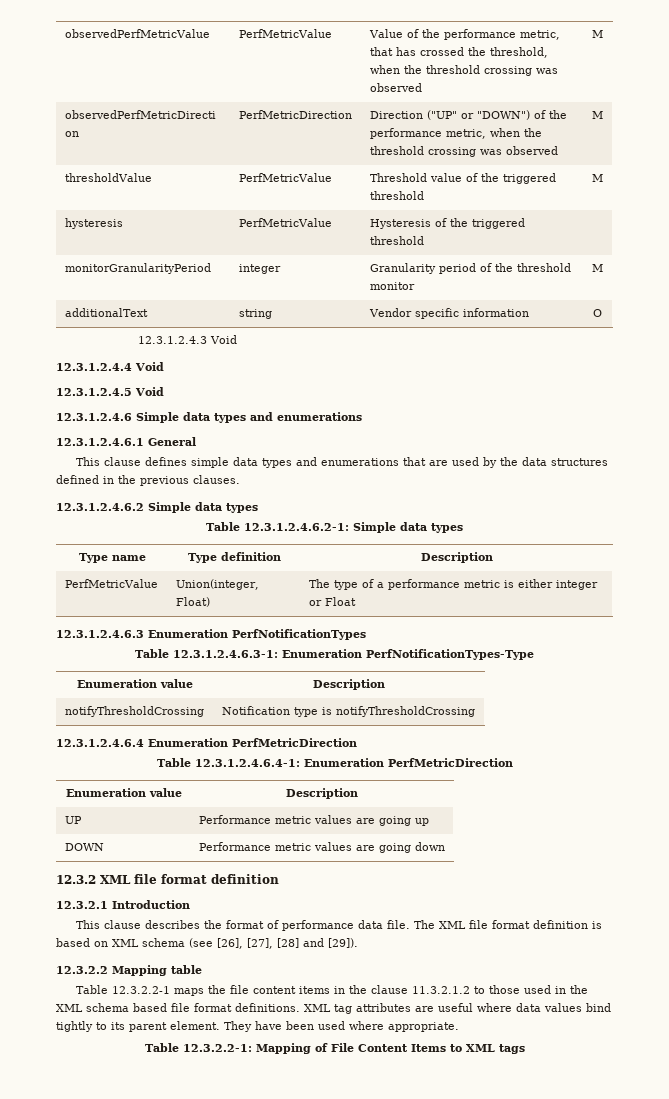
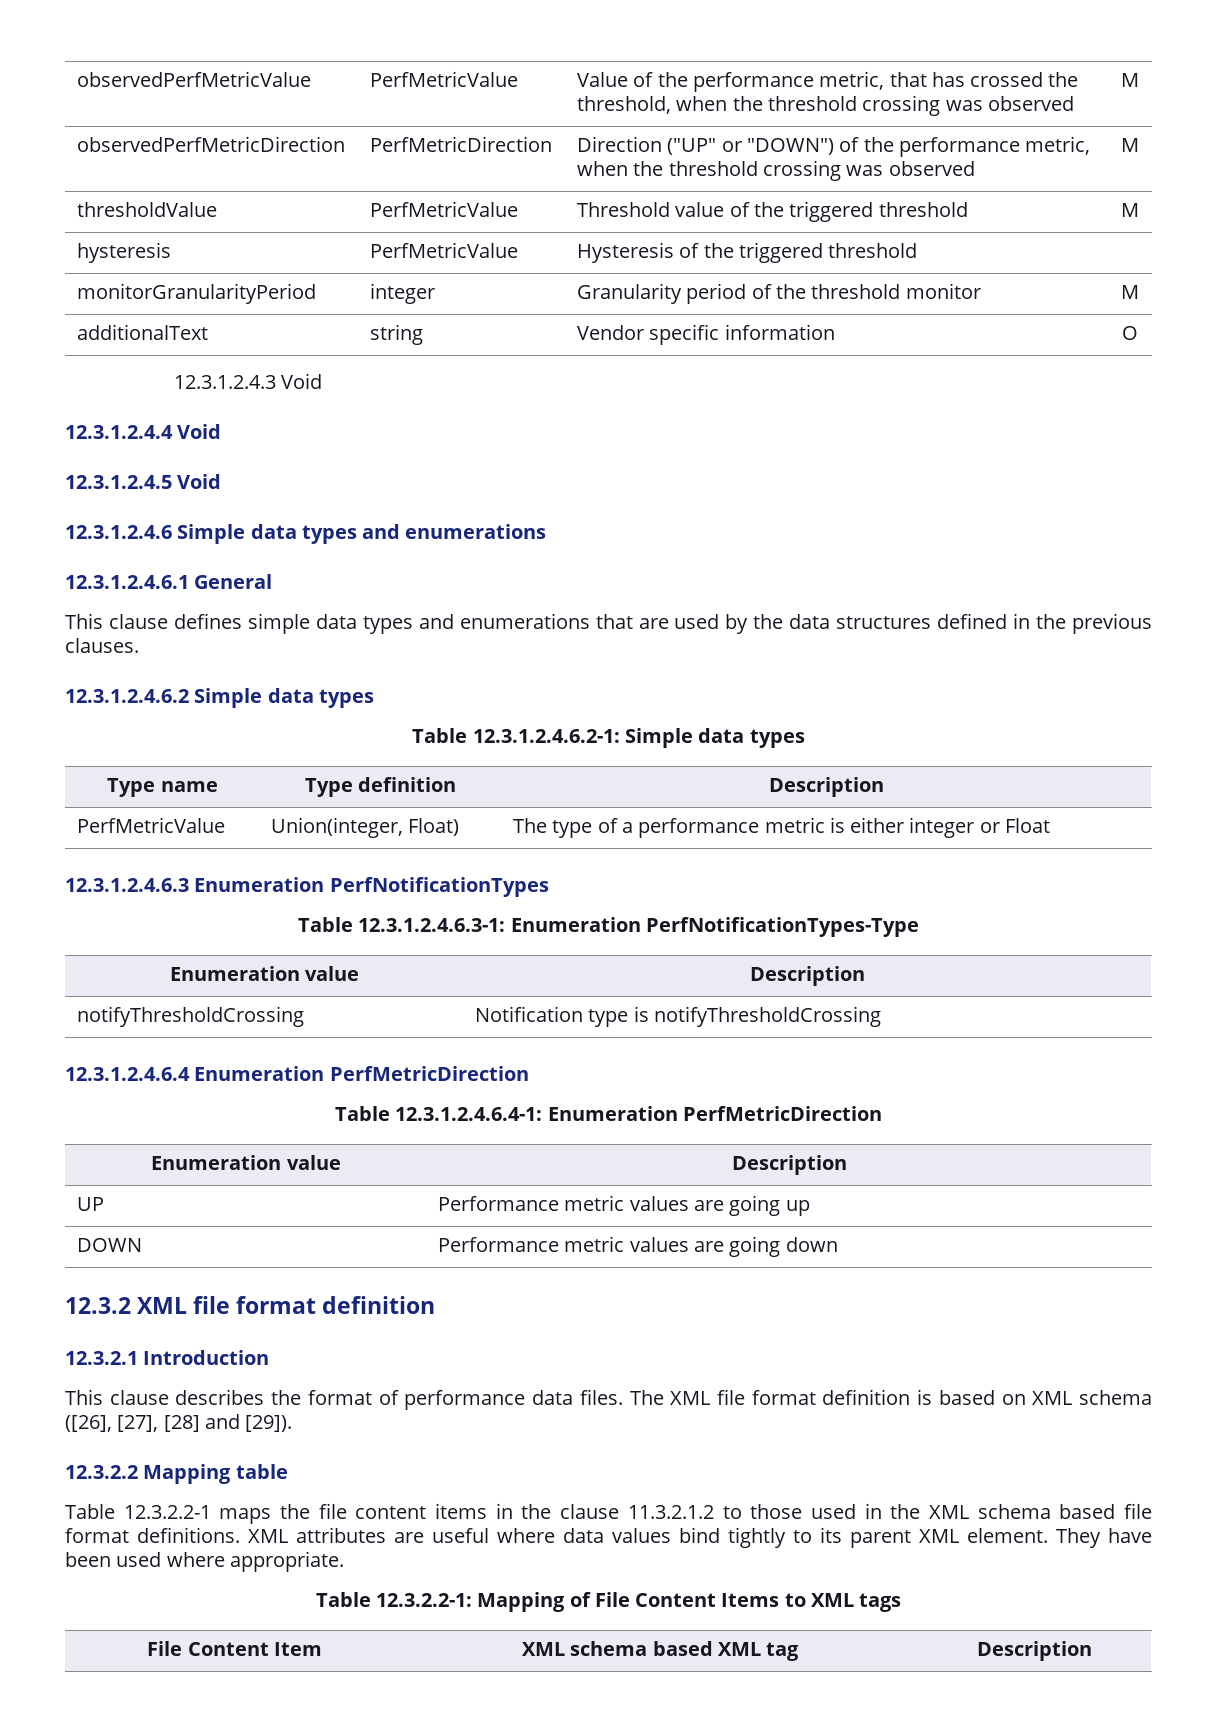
- This clause describes the format of performance data file.
+ This clause describes the format of performance data files.
- The XML file format definition is based on XML schema (see [26], [27], [28] and [29]).
+ The XML file format definition is based on XML schema ([26], [27], [28] and [29]).
- XML tag attributes are useful where data values bind tightly to its parent element.
+ XML attributes are useful where data values bind tightly to its parent XML element.
+ File Content Item | XML schema based XML tag | Description

